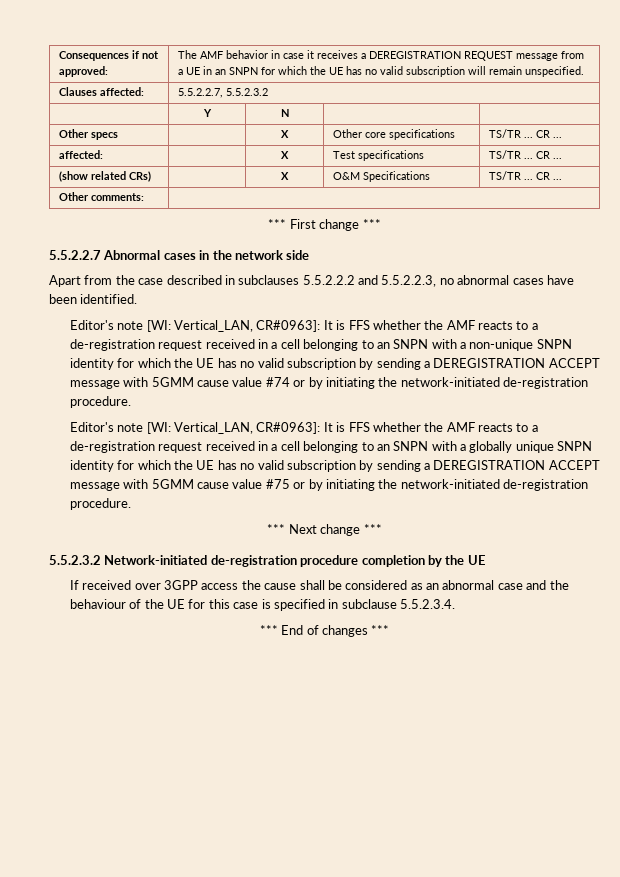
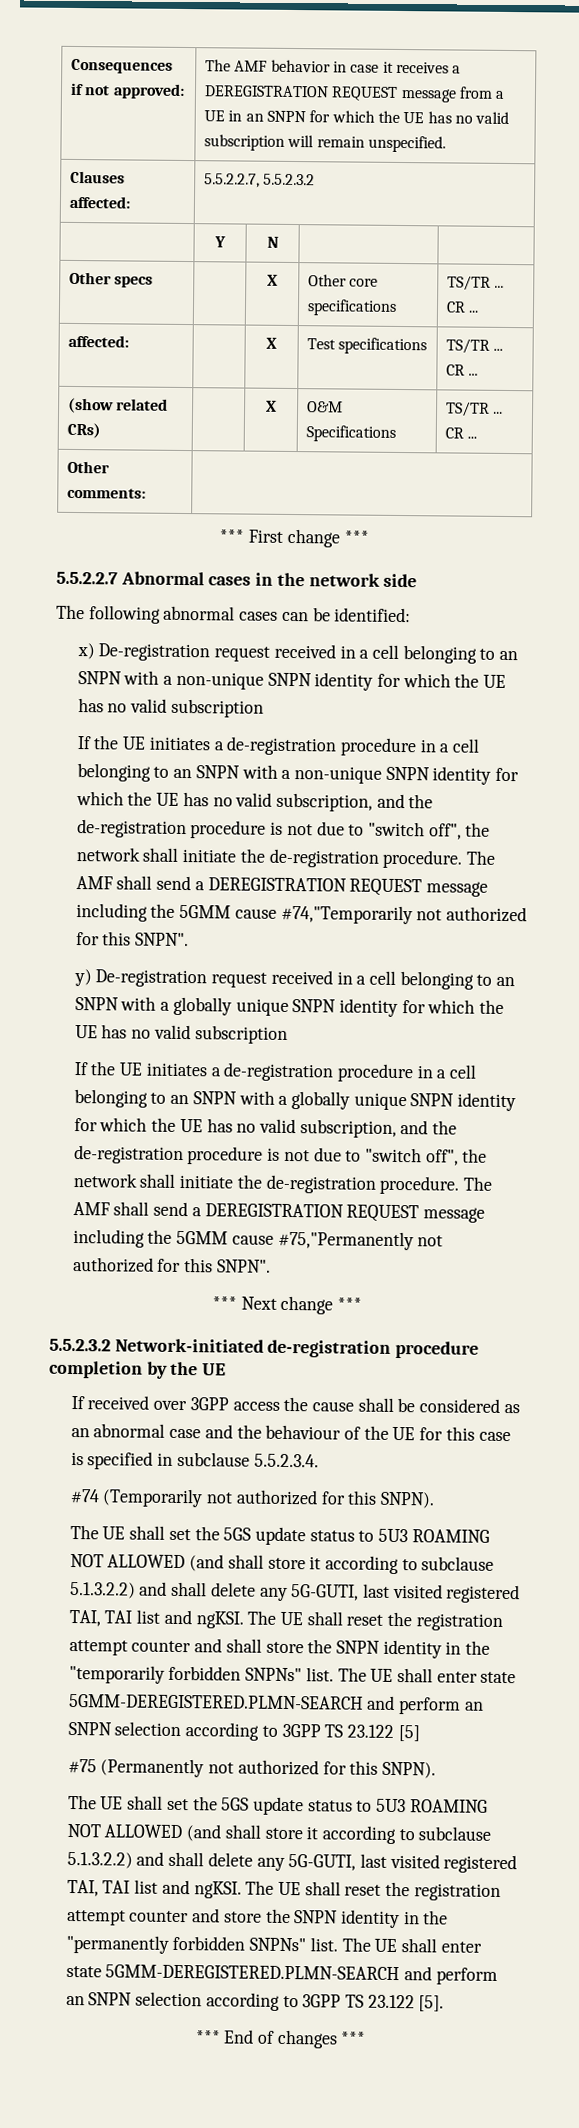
- Apart from the case described in subclauses 5.5.2.2.2 and 5.5.2.2.3, no abnormal cases have been identified.
- Editor's note [WI: Vertical_LAN, CR#0963]: It is FFS whether the AMF reacts to a de-registration request received in a cell belonging to an SNPN with a non-unique SNPN identity for which the UE has no valid subscription by sending a DEREGISTRATION ACCEPT message with 5GMM cause value #74 or by initiating the network-initiated de-registration procedure.
- Editor's note [WI: Vertical_LAN, CR#0963]: It is FFS whether the AMF reacts to a de-registration request received in a cell belonging to an SNPN with a globally unique SNPN identity for which the UE has no valid subscription by sending a DEREGISTRATION ACCEPT message with 5GMM cause value #75 or by initiating the network-initiated de-registration procedure.
+ The following abnormal cases can be identified:
+ x) De-registration request received in a cell belonging to an SNPN with a non-unique SNPN identity for which the UE has no valid subscription
+ If the UE initiates a de-registration procedure in a cell belonging to an SNPN with a non-unique SNPN identity for which the UE has no valid subscription, and the de-registration procedure is not due to "switch off", the network shall initiate the de-registration procedure. The AMF shall send a DEREGISTRATION REQUEST message including the 5GMM cause #74,"Temporarily not authorized for this SNPN".
+ y) De-registration request received in a cell belonging to an SNPN with a globally unique SNPN identity for which the UE has no valid subscription
+ If the UE initiates a de-registration procedure in a cell belonging to an SNPN with a globally unique SNPN identity for which the UE has no valid subscription, and the de-registration procedure is not due to "switch off", the network shall initiate the de-registration procedure. The AMF shall send a DEREGISTRATION REQUEST message including the 5GMM cause #75,"Permanently not authorized for this SNPN".
+ #74 (Temporarily not authorized for this SNPN).
+ The UE shall set the 5GS update status to 5U3 ROAMING NOT ALLOWED (and shall store it according to subclause 5.1.3.2.2) and shall delete any 5G-GUTI, last visited registered TAI, TAI list and ngKSI. The UE shall reset the registration attempt counter and shall store the SNPN identity in the "temporarily forbidden SNPNs" list. The UE shall enter state 5GMM-DEREGISTERED.PLMN-SEARCH and perform an SNPN selection according to 3GPP TS 23.122 [5]
+ #75 (Permanently not authorized for this SNPN).
+ The UE shall set the 5GS update status to 5U3 ROAMING NOT ALLOWED (and shall store it according to subclause 5.1.3.2.2) and shall delete any 5G-GUTI, last visited registered TAI, TAI list and ngKSI. The UE shall reset the registration attempt counter and store the SNPN identity in the "permanently forbidden SNPNs" list. The UE shall enter state 5GMM-DEREGISTERED.PLMN-SEARCH and perform an SNPN selection according to 3GPP TS 23.122 [5].

